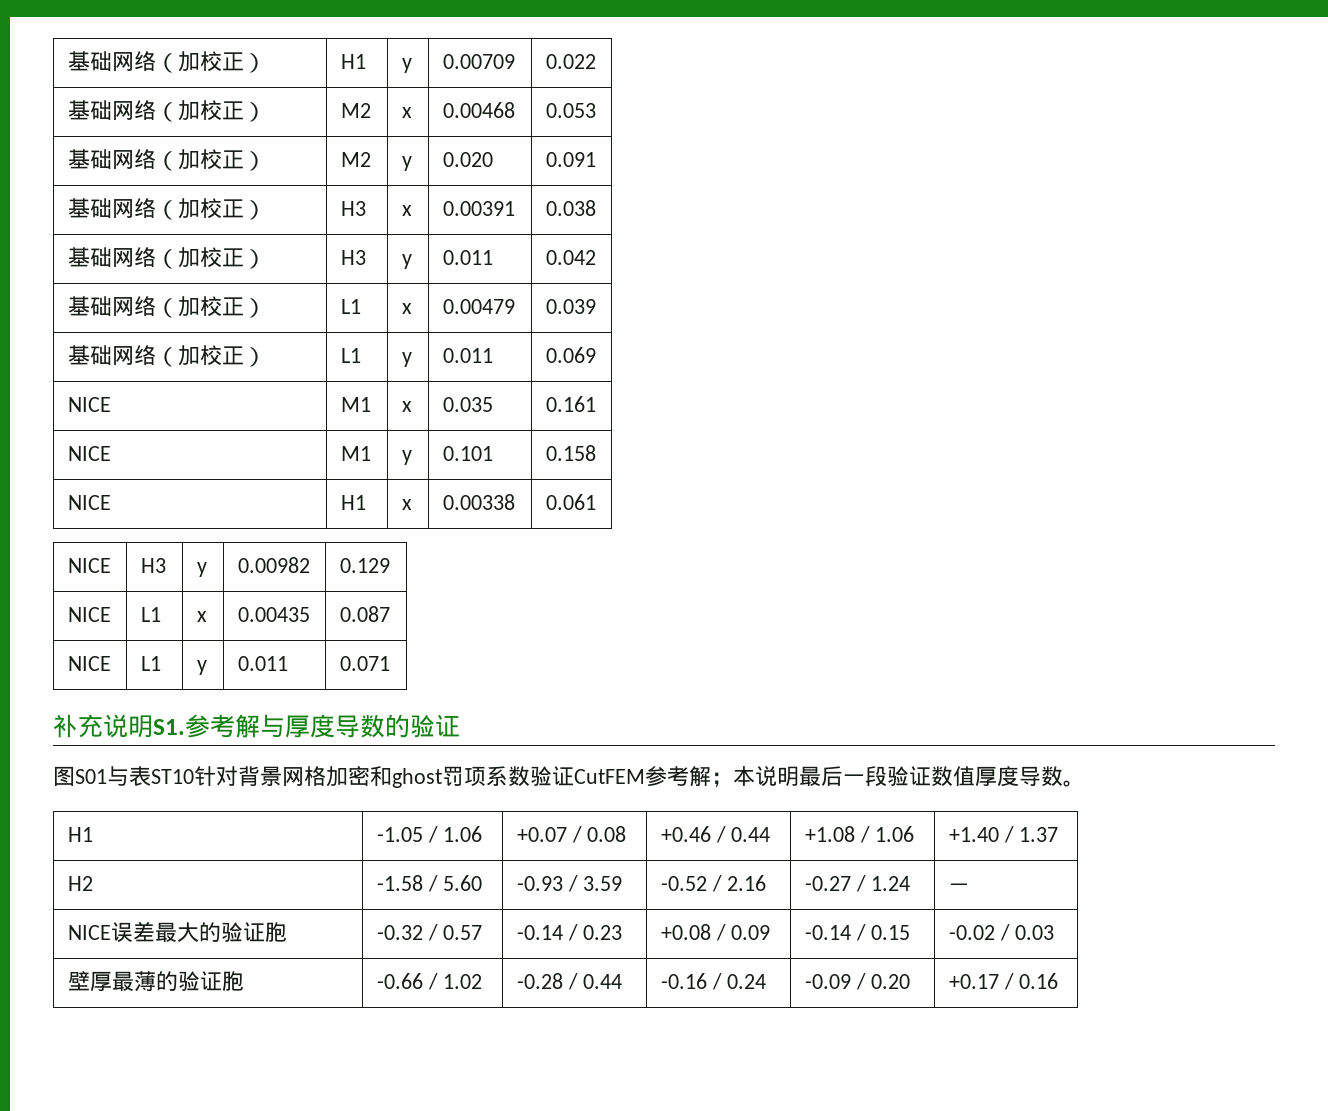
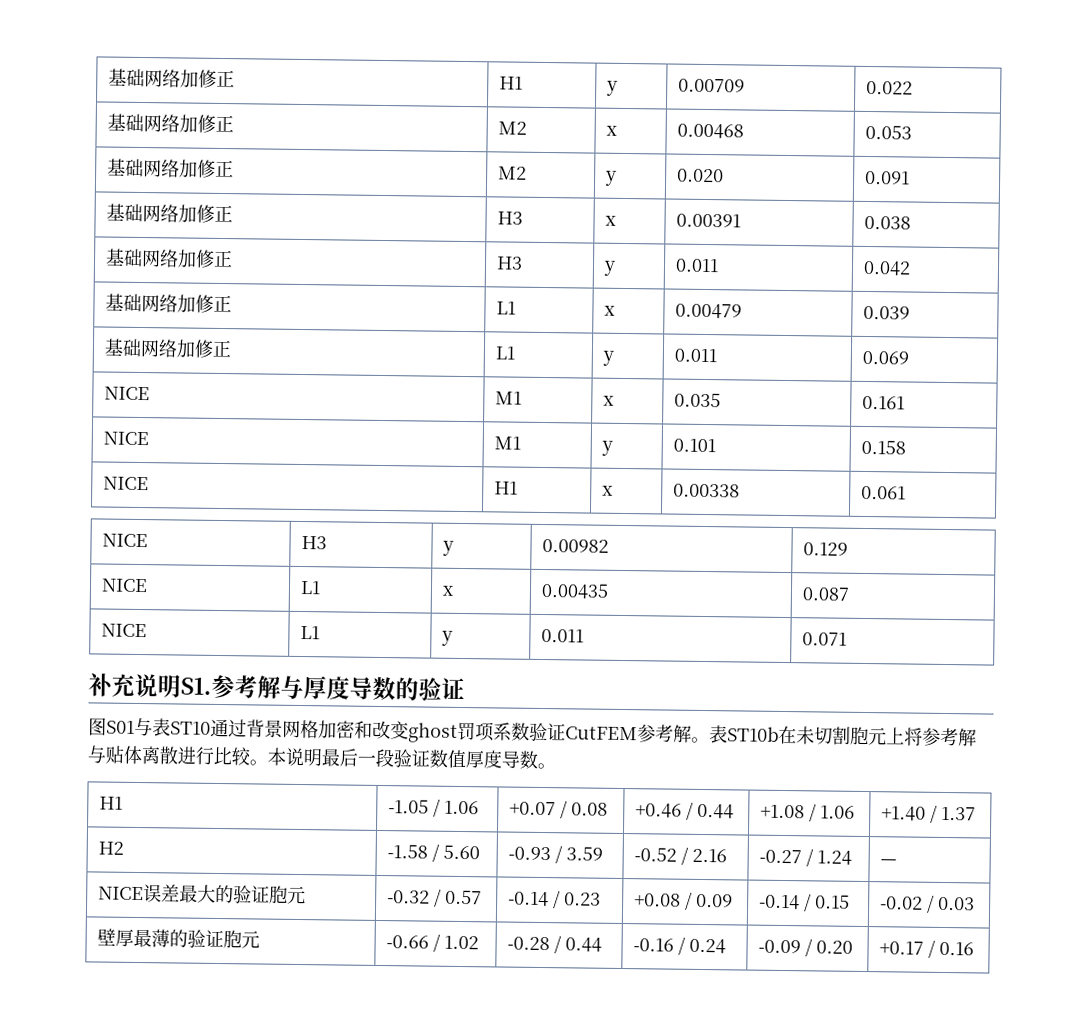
- 基础网络（加校正） | H1 | y | 0.00709 | 0.022
+ 基础网络加修正 | H1 | y | 0.00709 | 0.022
- 基础网络（加校正） | M2 | x | 0.00468 | 0.053
+ 基础网络加修正 | M2 | x | 0.00468 | 0.053
- 基础网络（加校正） | M2 | y | 0.020 | 0.091
+ 基础网络加修正 | M2 | y | 0.020 | 0.091
- 基础网络（加校正） | H3 | x | 0.00391 | 0.038
+ 基础网络加修正 | H3 | x | 0.00391 | 0.038
- 基础网络（加校正） | H3 | y | 0.011 | 0.042
+ 基础网络加修正 | H3 | y | 0.011 | 0.042
- 基础网络（加校正） | L1 | x | 0.00479 | 0.039
+ 基础网络加修正 | L1 | x | 0.00479 | 0.039
- 基础网络（加校正） | L1 | y | 0.011 | 0.069
+ 基础网络加修正 | L1 | y | 0.011 | 0.069
- 图S01与表ST10针对背景网格加密和ghost罚项系数验证CutFEM参考解；本说明最后一段验证数值厚度导数。
+ 图S01与表ST10通过背景网格加密和改变ghost罚项系数验证CutFEM参考解。表ST10b在未切割胞元上将参考解与贴体离散进行比较。本说明最后一段验证数值厚度导数。
- NICE误差最大的验证胞 | -0.32 / 0.57 | -0.14 / 0.23 | +0.08 / 0.09 | -0.14 / 0.15 | -0.02 / 0.03
+ NICE误差最大的验证胞元 | -0.32 / 0.57 | -0.14 / 0.23 | +0.08 / 0.09 | -0.14 / 0.15 | -0.02 / 0.03
- 壁厚最薄的验证胞 | -0.66 / 1.02 | -0.28 / 0.44 | -0.16 / 0.24 | -0.09 / 0.20 | +0.17 / 0.16
+ 壁厚最薄的验证胞元 | -0.66 / 1.02 | -0.28 / 0.44 | -0.16 / 0.24 | -0.09 / 0.20 | +0.17 / 0.16

